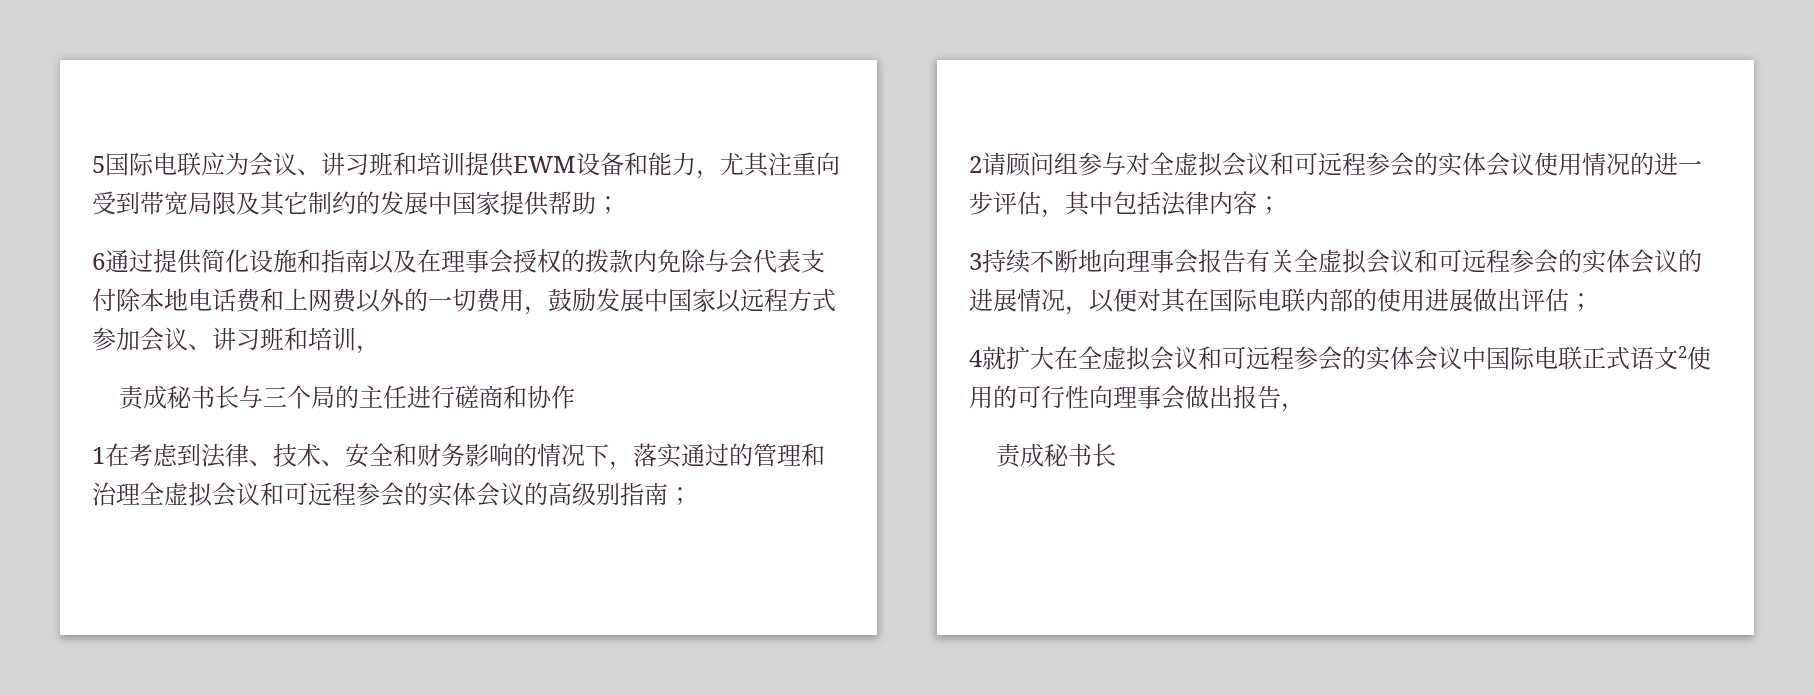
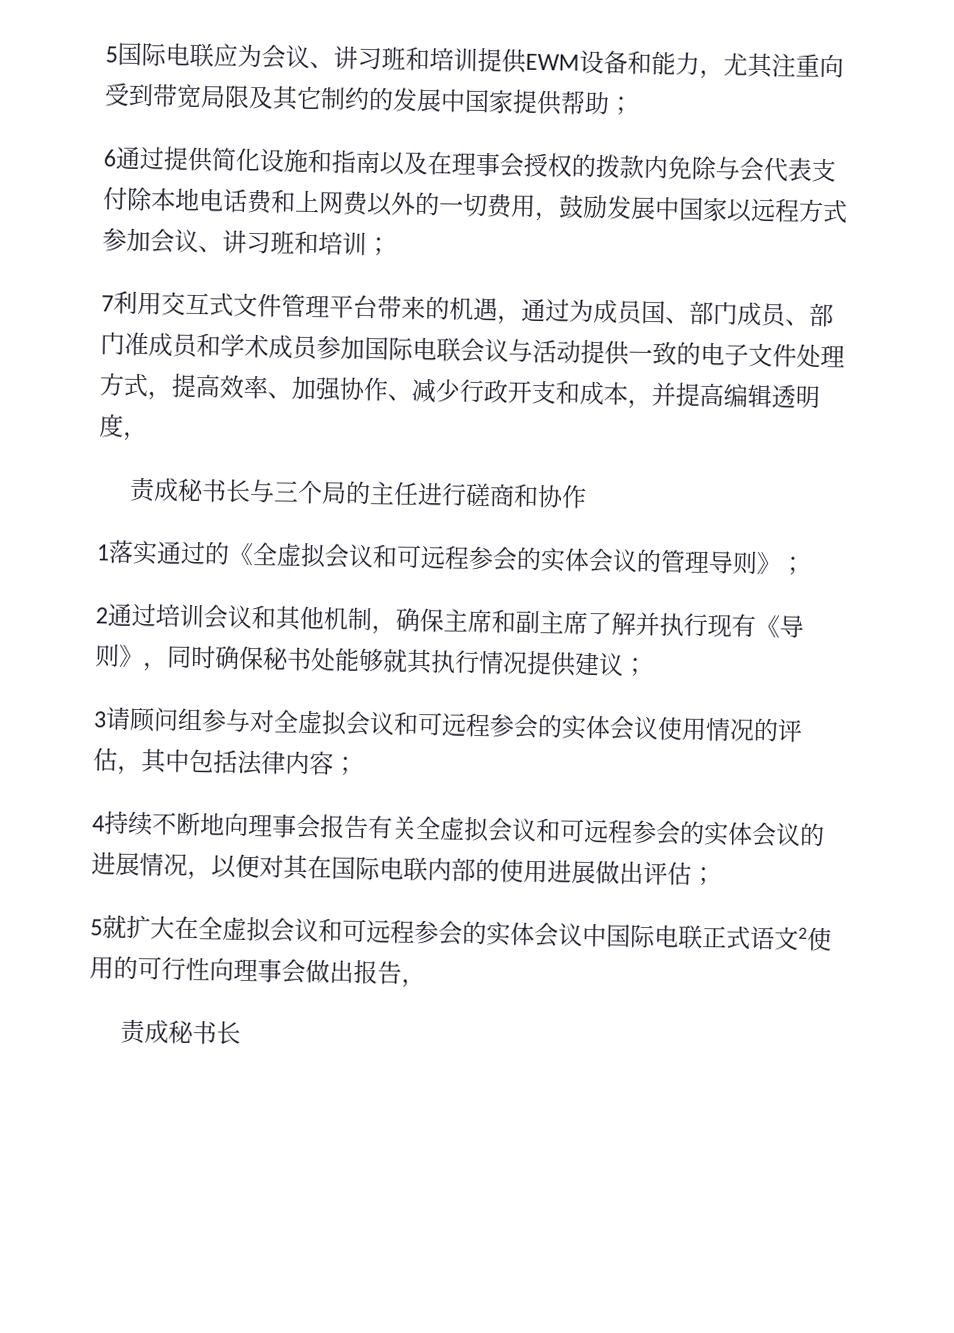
- 6通过提供简化设施和指南以及在理事会授权的拨款内免除与会代表支付除本地电话费和上网费以外的一切费用，鼓励发展中国家以远程方式参加会议、讲习班和培训，
+ 6通过提供简化设施和指南以及在理事会授权的拨款内免除与会代表支付除本地电话费和上网费以外的一切费用，鼓励发展中国家以远程方式参加会议、讲习班和培训；
+ 7利用交互式文件管理平台带来的机遇，通过为成员国、部门成员、部门准成员和学术成员参加国际电联会议与活动提供一致的电子文件处理方式，提高效率、加强协作、减少行政开支和成本，并提高编辑透明度，
- 1在考虑到法律、技术、安全和财务影响的情况下，落实通过的管理和治理全虚拟会议和可远程参会的实体会议的高级别指南；
+ 1落实通过的《全虚拟会议和可远程参会的实体会议的管理导则》；
- 2请顾问组参与对全虚拟会议和可远程参会的实体会议使用情况的进一步评估，其中包括法律内容；
+ 2通过培训会议和其他机制，确保主席和副主席了解并执行现有《导则》，同时确保秘书处能够就其执行情况提供建议；
+ 3请顾问组参与对全虚拟会议和可远程参会的实体会议使用情况的评估，其中包括法律内容；
- 3持续不断地向理事会报告有关全虚拟会议和可远程参会的实体会议的进展情况，以便对其在国际电联内部的使用进展做出评估；
+ 4持续不断地向理事会报告有关全虚拟会议和可远程参会的实体会议的进展情况，以便对其在国际电联内部的使用进展做出评估；
- 4就扩大在全虚拟会议和可远程参会的实体会议中国际电联正式语文2使用的可行性向理事会做出报告，
+ 5就扩大在全虚拟会议和可远程参会的实体会议中国际电联正式语文2使用的可行性向理事会做出报告，

